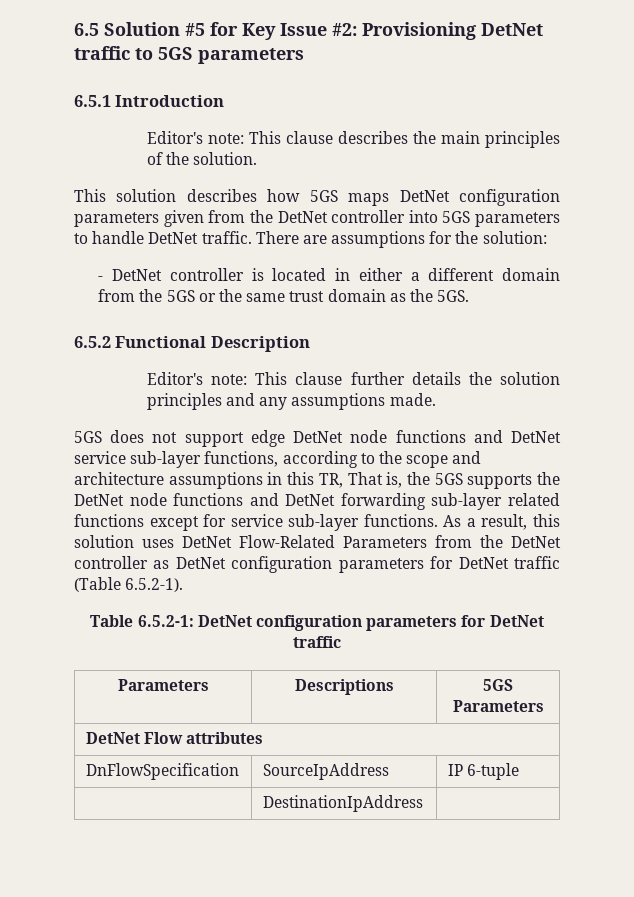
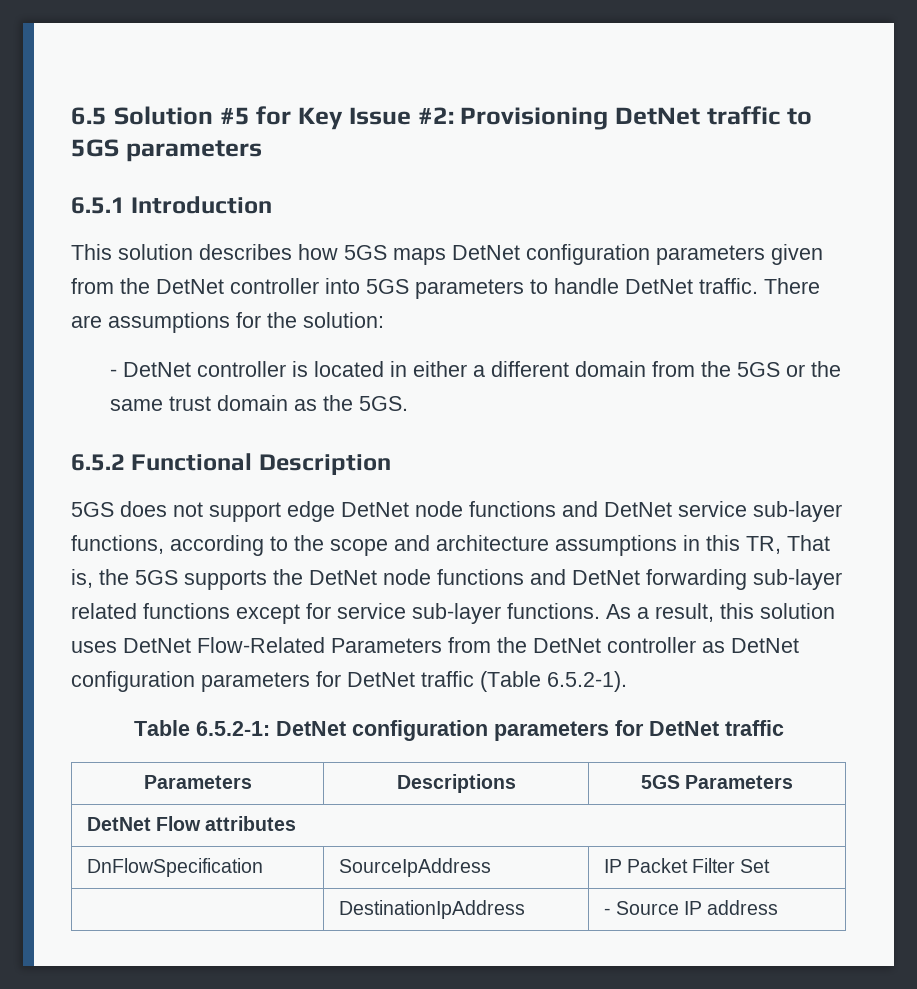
- Editor's note: This clause describes the main principles of the solution.
- Editor's note: This clause further details the solution principles and any assumptions made.
- DnFlowSpecification | SourceIpAddress | IP 6-tuple
- | DestinationIpAddress |
+ DnFlowSpecification | SourceIpAddress | IP Packet Filter Set
+ | DestinationIpAddress | - Source IP address

